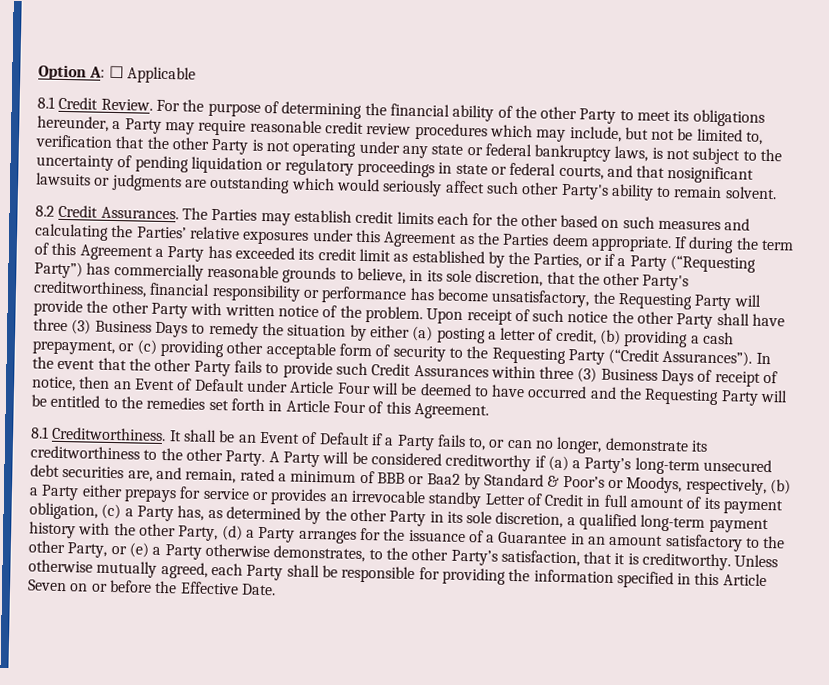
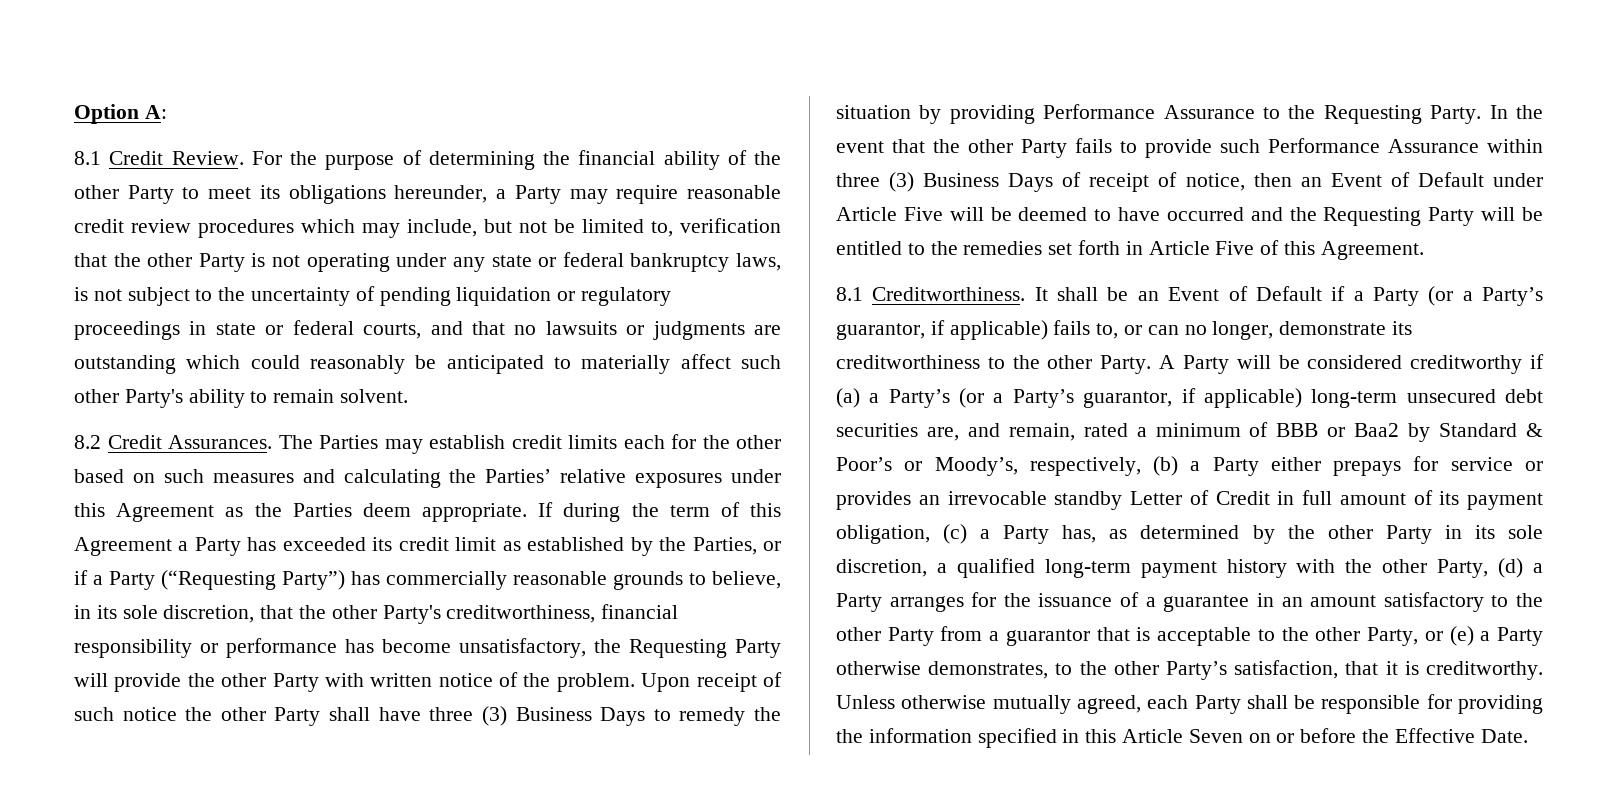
- Option A: ☐ Applicable
+ Option A:
- For the purpose of determining the financial ability of the other Party to meet its obligations hereunder, a Party may require reasonable credit review procedures which may include, but not be limited to, verification that the other Party is not operating under any state or federal bankruptcy laws, is not subject to the uncertainty of pending liquidation or regulatory proceedings in state or federal courts, and that nosignificant lawsuits or judgments are outstanding which would seriously affect such other Party's ability to remain solvent.
+ For the purpose of determining the financial ability of the other Party to meet its obligations hereunder, a Party may require reasonable credit review procedures which may include, but not be limited to, verification that the other Party is not operating under any state or federal bankruptcy laws, is not subject to the uncertainty of pending liquidation or regulatory proceedings in state or federal courts, and that no lawsuits or judgments are outstanding which could reasonably be anticipated to materially affect such other Party's ability to remain solvent.
- Upon receipt of such notice the other Party shall have three (3) Business Days to remedy the situation by either (a) posting a letter of credit, (b) providing a cash prepayment, or (c) providing other acceptable form of security to the Requesting Party (“Credit Assurances”).
+ Upon receipt of such notice the other Party shall have three (3) Business Days to remedy the situation by providing Performance Assurance to the Requesting Party.
- In the event that the other Party fails to provide such Credit Assurances within three (3) Business Days of receipt of notice, then an Event of Default under Article Four will be deemed to have occurred and the Requesting Party will be entitled to the remedies set forth in Article Four of this Agreement.
+ In the event that the other Party fails to provide such Performance Assurance within three (3) Business Days of receipt of notice, then an Event of Default under Article Five will be deemed to have occurred and the Requesting Party will be entitled to the remedies set forth in Article Five of this Agreement.
- It shall be an Event of Default if a Party fails to, or can no longer, demonstrate its creditworthiness to the other Party.
+ It shall be an Event of Default if a Party (or a Party’s guarantor, if applicable) fails to, or can no longer, demonstrate its creditworthiness to the other Party.
- A Party will be considered creditworthy if (a) a Party’s long-term unsecured debt securities are, and remain, rated a minimum of BBB or Baa2 by Standard & Poor’s or Moodys, respectively, (b) a Party either prepays for service or provides an irrevocable standby Letter of Credit in full amount of its payment obligation, (c) a Party has, as determined by the other Party in its sole discretion, a qualified long-term payment history with the other Party, (d) a Party arranges for the issuance of a Guarantee in an amount satisfactory to the other Party, or (e) a Party otherwise demonstrates, to the other Party’s satisfaction, that it is creditworthy.
+ A Party will be considered creditworthy if (a) a Party’s (or a Party’s guarantor, if applicable) long-term unsecured debt securities are, and remain, rated a minimum of BBB or Baa2 by Standard & Poor’s or Moody’s, respectively, (b) a Party either prepays for service or provides an irrevocable standby Letter of Credit in full amount of its payment obligation, (c) a Party has, as determined by the other Party in its sole discretion, a qualified long-term payment history with the other Party, (d) a Party arranges for the issuance of a guarantee in an amount satisfactory to the other Party from a guarantor that is acceptable to the other Party, or (e) a Party otherwise demonstrates, to the other Party’s satisfaction, that it is creditworthy.

